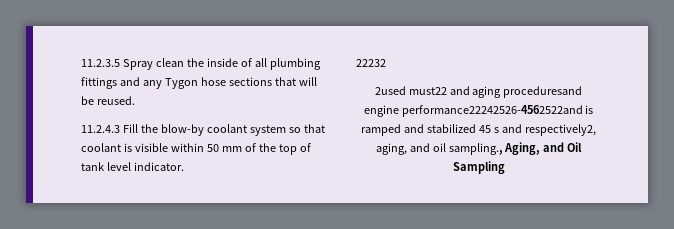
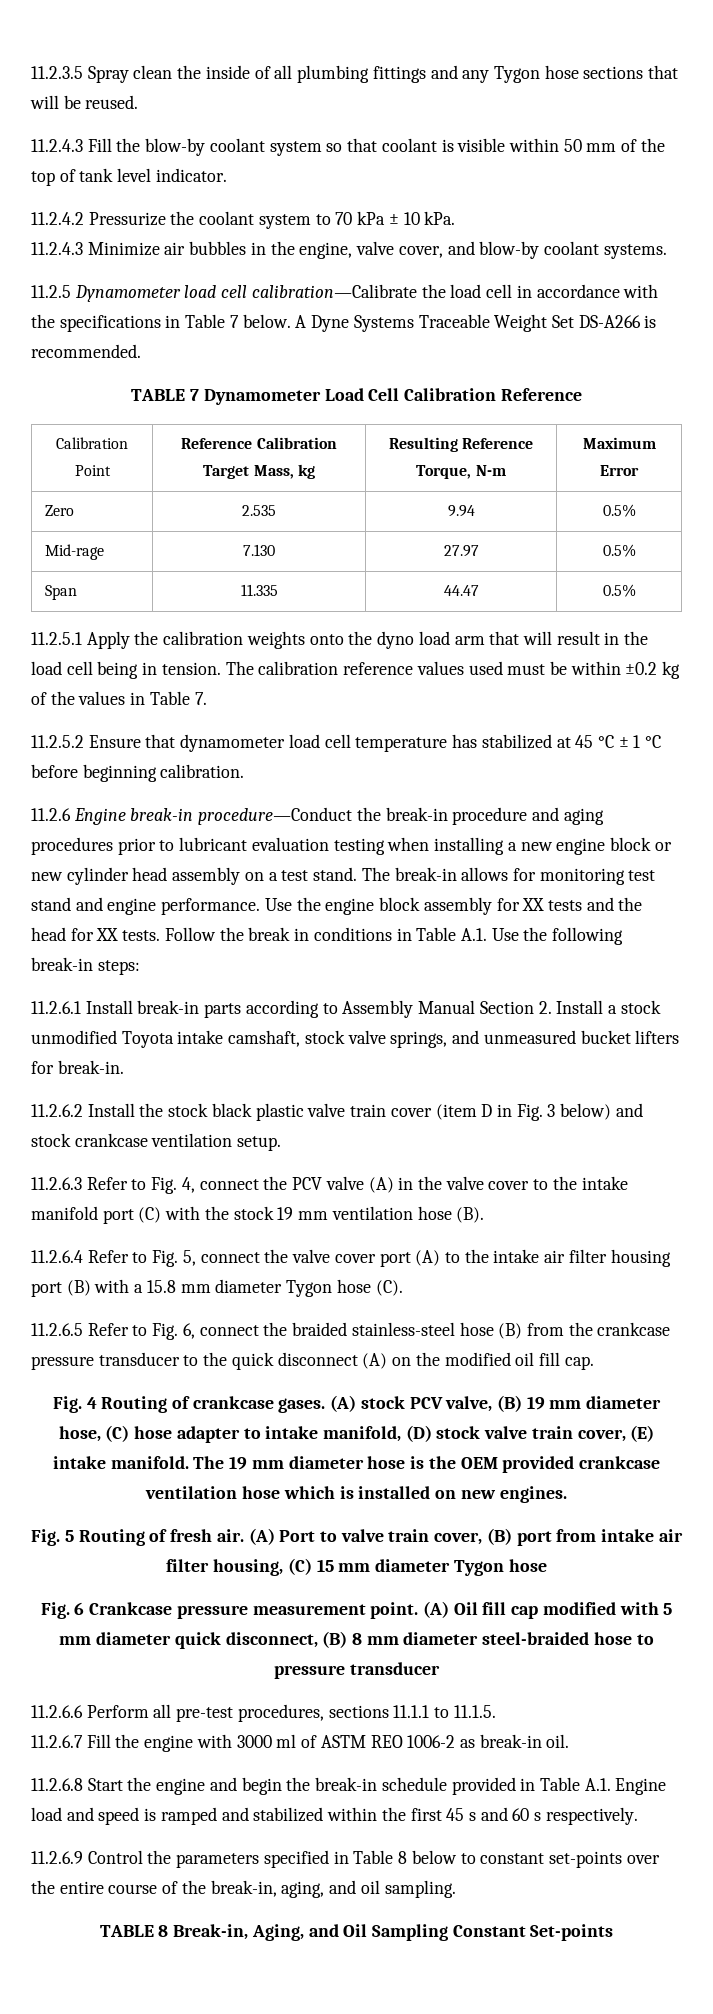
- 22232
- 2used must22 and aging proceduresand engine performance22242526-4562522and is ramped and stabilized 45 s and respectively2, aging, and oil sampling., Aging, and Oil Sampling
+ 11.2.4.2 Pressurize the coolant system to 70 kPa ± 10 kPa.
+ 11.2.4.3 Minimize air bubbles in the engine, valve cover, and blow-by coolant systems.
+ 11.2.5 Dynamometer load cell calibration—Calibrate the load cell in accordance with the specifications in Table 7 below. A Dyne Systems Traceable Weight Set DS-A266 is recommended.
+ TABLE 7 Dynamometer Load Cell Calibration Reference
+ Calibration Point | Reference Calibration Target Mass, kg | Resulting Reference Torque, N-m | Maximum Error
+ Zero | 2.535 | 9.94 | 0.5%
+ Mid-rage | 7.130 | 27.97 | 0.5%
+ Span | 11.335 | 44.47 | 0.5%
+ 11.2.5.1 Apply the calibration weights onto the dyno load arm that will result in the load cell being in tension. The calibration reference values used must be within ±0.2 kg of the values in Table 7.
+ 11.2.5.2 Ensure that dynamometer load cell temperature has stabilized at 45 °C ± 1 °C before beginning calibration.
+ 11.2.6 Engine break-in procedure—Conduct the break-in procedure and aging procedures prior to lubricant evaluation testing when installing a new engine block or new cylinder head assembly on a test stand. The break-in allows for monitoring test stand and engine performance. Use the engine block assembly for XX tests and the head for XX tests. Follow the break in conditions in Table A.1. Use the following break-in steps:
+ 11.2.6.1 Install break-in parts according to Assembly Manual Section 2. Install a stock unmodified Toyota intake camshaft, stock valve springs, and unmeasured bucket lifters for break-in.
+ 11.2.6.2 Install the stock black plastic valve train cover (item D in Fig. 3 below) and stock crankcase ventilation setup.
+ 11.2.6.3 Refer to Fig. 4, connect the PCV valve (A) in the valve cover to the intake manifold port (C) with the stock 19 mm ventilation hose (B).
+ 11.2.6.4 Refer to Fig. 5, connect the valve cover port (A) to the intake air filter housing port (B) with a 15.8 mm diameter Tygon hose (C).
+ 11.2.6.5 Refer to Fig. 6, connect the braided stainless-steel hose (B) from the crankcase pressure transducer to the quick disconnect (A) on the modified oil fill cap.
+ Fig. 4 Routing of crankcase gases. (A) stock PCV valve, (B) 19 mm diameter hose, (C) hose adapter to intake manifold, (D) stock valve train cover, (E) intake manifold. The 19 mm diameter hose is the OEM provided crankcase ventilation hose which is installed on new engines.
+ Fig. 5 Routing of fresh air. (A) Port to valve train cover, (B) port from intake air filter housing, (C) 15 mm diameter Tygon hose
+ Fig. 6 Crankcase pressure measurement point. (A) Oil fill cap modified with 5 mm diameter quick disconnect, (B) 8 mm diameter steel-braided hose to pressure transducer
+ 11.2.6.6 Perform all pre-test procedures, sections 11.1.1 to 11.1.5.
+ 11.2.6.7 Fill the engine with 3000 ml of ASTM REO 1006-2 as break-in oil.
+ 11.2.6.8 Start the engine and begin the break-in schedule provided in Table A.1. Engine load and speed is ramped and stabilized within the first 45 s and 60 s respectively.
+ 11.2.6.9 Control the parameters specified in Table 8 below to constant set-points over the entire course of the break-in, aging, and oil sampling.
+ TABLE 8 Break-in, Aging, and Oil Sampling Constant Set-points

